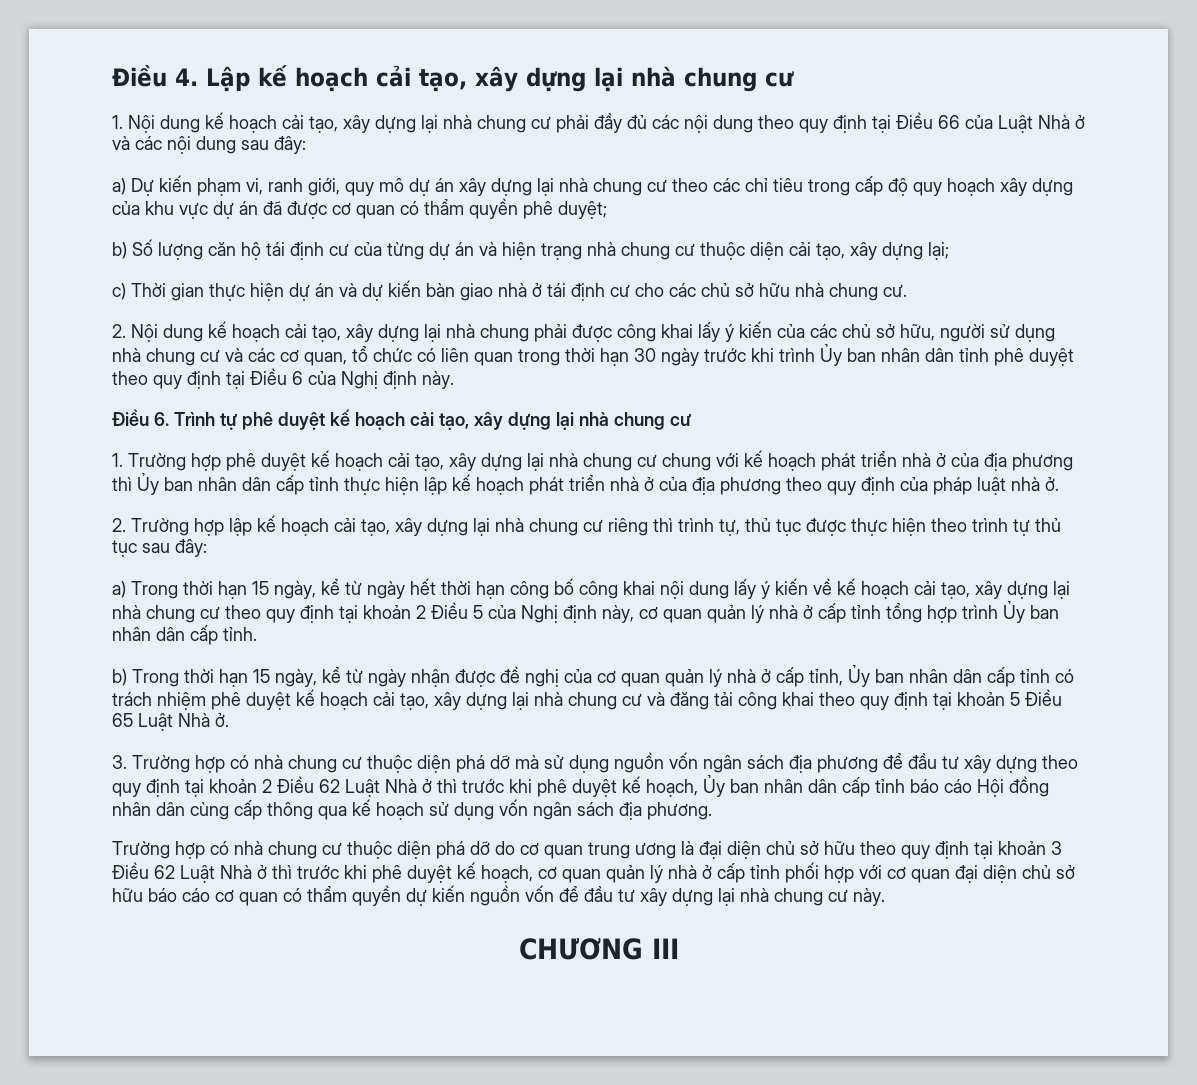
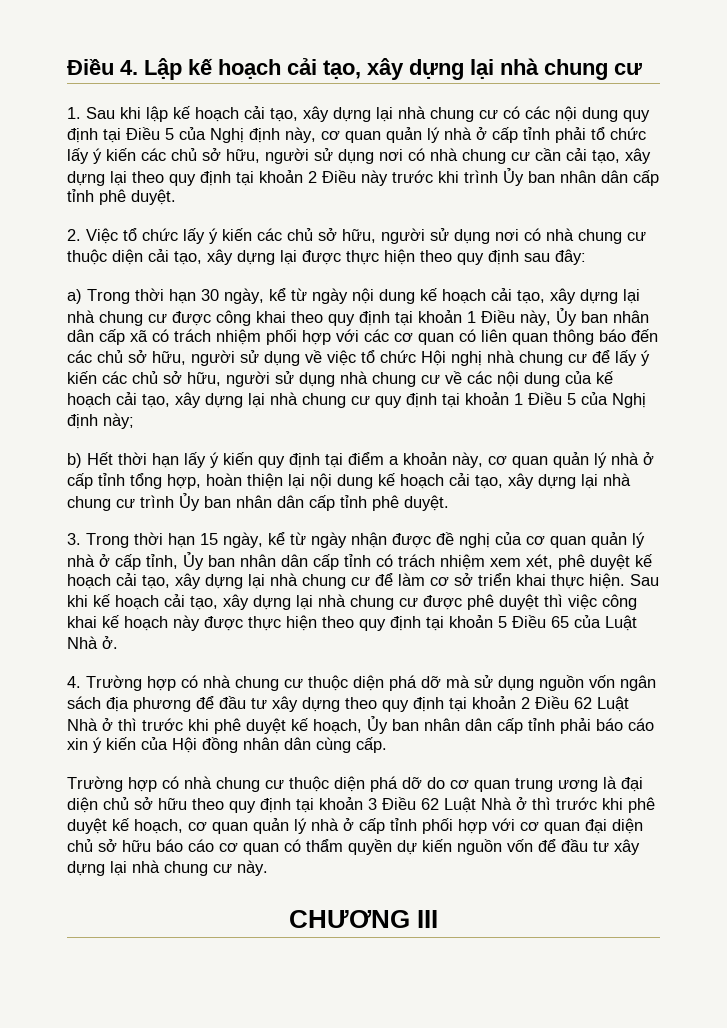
- 1. Nội dung kế hoạch cải tạo, xây dựng lại nhà chung cư phải đầy đủ các nội dung theo quy định tại Điều 66 của Luật Nhà ở và các nội dung sau đây:
- a) Dự kiến phạm vi, ranh giới, quy mô dự án xây dựng lại nhà chung cư theo các chỉ tiêu trong cấp độ quy hoạch xây dựng của khu vực dự án đã được cơ quan có thẩm quyền phê duyệt;
- b) Số lượng căn hộ tái định cư của từng dự án và hiện trạng nhà chung cư thuộc diện cải tạo, xây dựng lại;
- c) Thời gian thực hiện dự án và dự kiến bàn giao nhà ở tái định cư cho các chủ sở hữu nhà chung cư.
- 2. Nội dung kế hoạch cải tạo, xây dựng lại nhà chung phải được công khai lấy ý kiến của các chủ sở hữu, người sử dụng nhà chung cư và các cơ quan, tổ chức có liên quan trong thời hạn 30 ngày trước khi trình Ủy ban nhân dân tỉnh phê duyệt theo quy định tại Điều 6 của Nghị định này.
- Điều 6. Trình tự phê duyệt kế hoạch cải tạo, xây dựng lại nhà chung cư
- 1. Trường hợp phê duyệt kế hoạch cải tạo, xây dựng lại nhà chung cư chung với kế hoạch phát triển nhà ở của địa phương thì Ủy ban nhân dân cấp tỉnh thực hiện lập kế hoạch phát triển nhà ở của địa phương theo quy định của pháp luật nhà ở.
- 2. Trường hợp lập kế hoạch cải tạo, xây dựng lại nhà chung cư riêng thì trình tự, thủ tục được thực hiện theo trình tự thủ tục sau đây:
- a) Trong thời hạn 15 ngày, kể từ ngày hết thời hạn công bố công khai nội dung lấy ý kiến về kế hoạch cải tạo, xây dựng lại nhà chung cư theo quy định tại khoản 2 Điều 5 của Nghị định này, cơ quan quản lý nhà ở cấp tỉnh tổng hợp trình Ủy ban nhân dân cấp tỉnh.
- b) Trong thời hạn 15 ngày, kể từ ngày nhận được đề nghị của cơ quan quản lý nhà ở cấp tỉnh, Ủy ban nhân dân cấp tỉnh có trách nhiệm phê duyệt kế hoạch cải tạo, xây dựng lại nhà chung cư và đăng tải công khai theo quy định tại khoản 5 Điều 65 Luật Nhà ở.
+ 1. Sau khi lập kế hoạch cải tạo, xây dựng lại nhà chung cư có các nội dung quy định tại Điều 5 của Nghị định này, cơ quan quản lý nhà ở cấp tỉnh phải tổ chức lấy ý kiến các chủ sở hữu, người sử dụng nơi có nhà chung cư cần cải tạo, xây dựng lại theo quy định tại khoản 2 Điều này trước khi trình Ủy ban nhân dân cấp tỉnh phê duyệt.
+ 2. Việc tổ chức lấy ý kiến các chủ sở hữu, người sử dụng nơi có nhà chung cư thuộc diện cải tạo, xây dựng lại được thực hiện theo quy định sau đây:
+ a) Trong thời hạn 30 ngày, kể từ ngày nội dung kế hoạch cải tạo, xây dựng lại nhà chung cư được công khai theo quy định tại khoản 1 Điều này, Ủy ban nhân dân cấp xã có trách nhiệm phối hợp với các cơ quan có liên quan thông báo đến các chủ sở hữu, người sử dụng về việc tổ chức Hội nghị nhà chung cư để lấy ý kiến các chủ sở hữu, người sử dụng nhà chung cư về các nội dung của kế hoạch cải tạo, xây dựng lại nhà chung cư quy định tại khoản 1 Điều 5 của Nghị định này;
+ b) Hết thời hạn lấy ý kiến quy định tại điểm a khoản này, cơ quan quản lý nhà ở cấp tỉnh tổng hợp, hoàn thiện lại nội dung kế hoạch cải tạo, xây dựng lại nhà chung cư trình Ủy ban nhân dân cấp tỉnh phê duyệt.
+ 3. Trong thời hạn 15 ngày, kể từ ngày nhận được đề nghị của cơ quan quản lý nhà ở cấp tỉnh, Ủy ban nhân dân cấp tỉnh có trách nhiệm xem xét, phê duyệt kế hoạch cải tạo, xây dựng lại nhà chung cư để làm cơ sở triển khai thực hiện. Sau khi kế hoạch cải tạo, xây dựng lại nhà chung cư được phê duyệt thì việc công khai kế hoạch này được thực hiện theo quy định tại khoản 5 Điều 65 của Luật Nhà ở.
- 3. Trường hợp có nhà chung cư thuộc diện phá dỡ mà sử dụng nguồn vốn ngân sách địa phương để đầu tư xây dựng theo quy định tại khoản 2 Điều 62 Luật Nhà ở thì trước khi phê duyệt kế hoạch, Ủy ban nhân dân cấp tỉnh báo cáo Hội đồng nhân dân cùng cấp thông qua kế hoạch sử dụng vốn ngân sách địa phương.
+ 4. Trường hợp có nhà chung cư thuộc diện phá dỡ mà sử dụng nguồn vốn ngân sách địa phương để đầu tư xây dựng theo quy định tại khoản 2 Điều 62 Luật Nhà ở thì trước khi phê duyệt kế hoạch, Ủy ban nhân dân cấp tỉnh phải báo cáo xin ý kiến của Hội đồng nhân dân cùng cấp.

